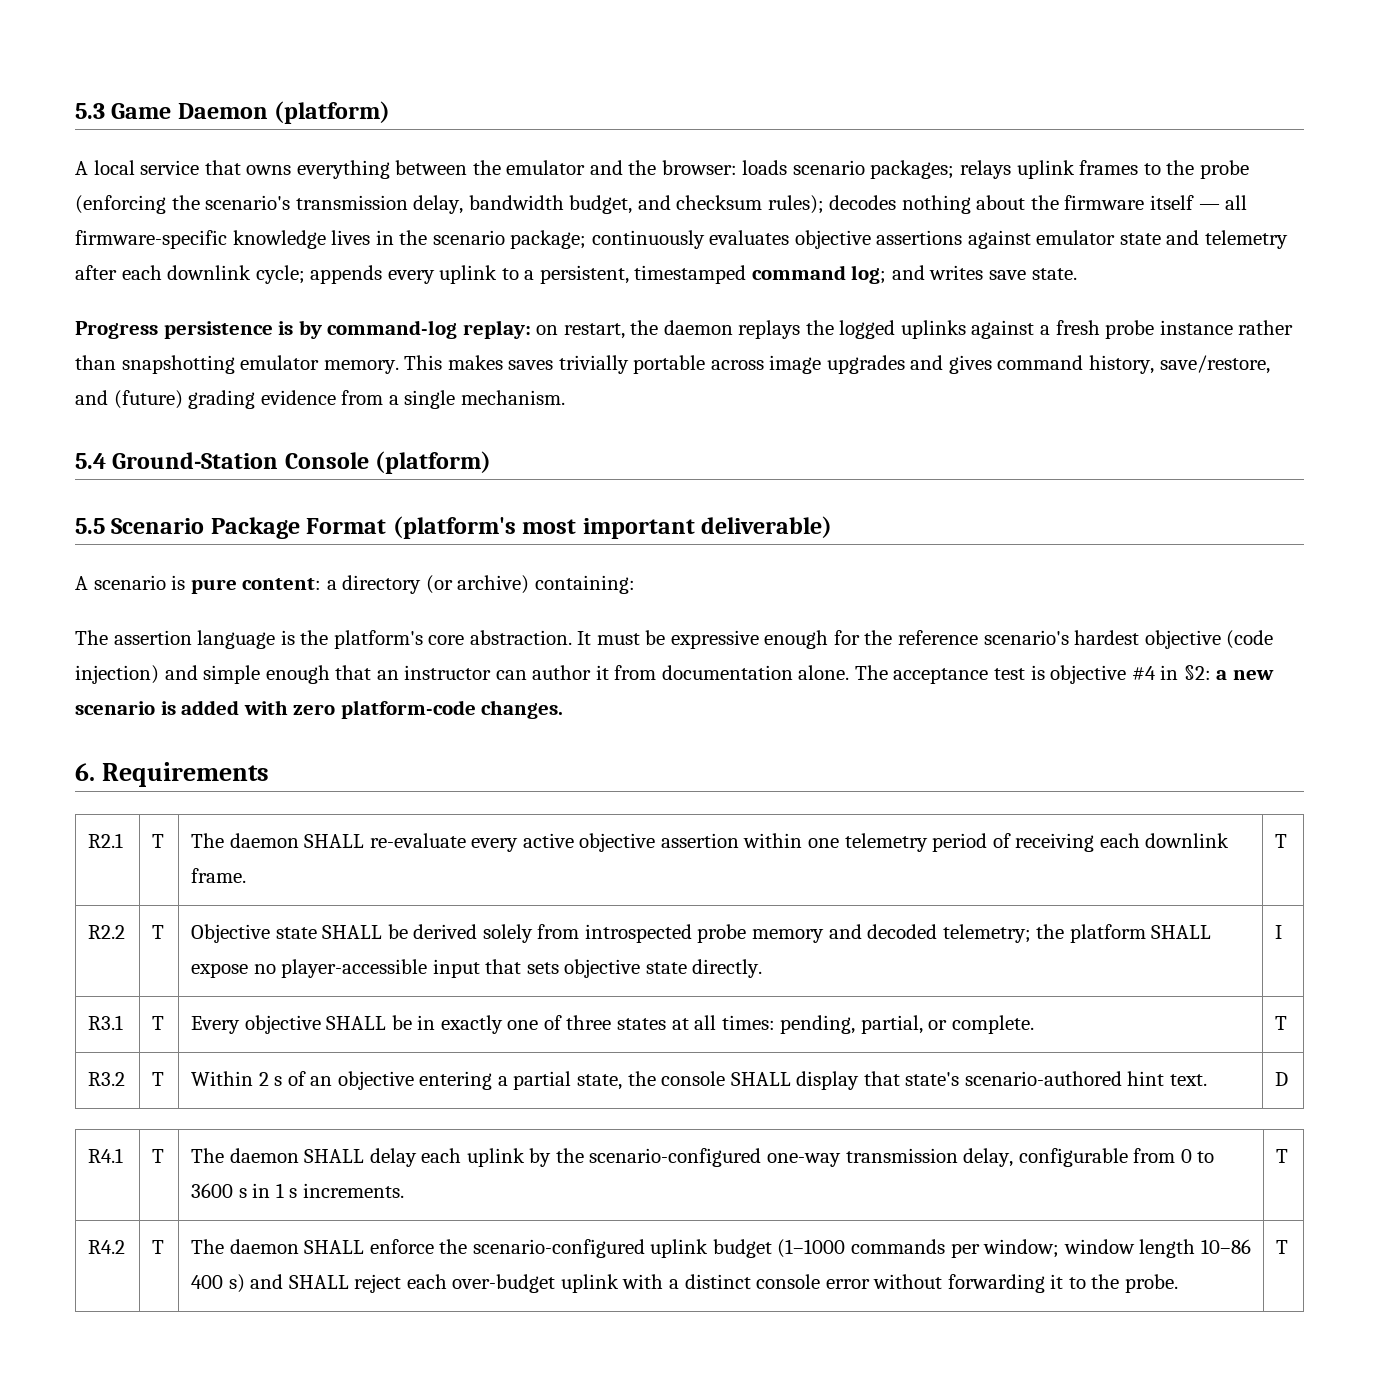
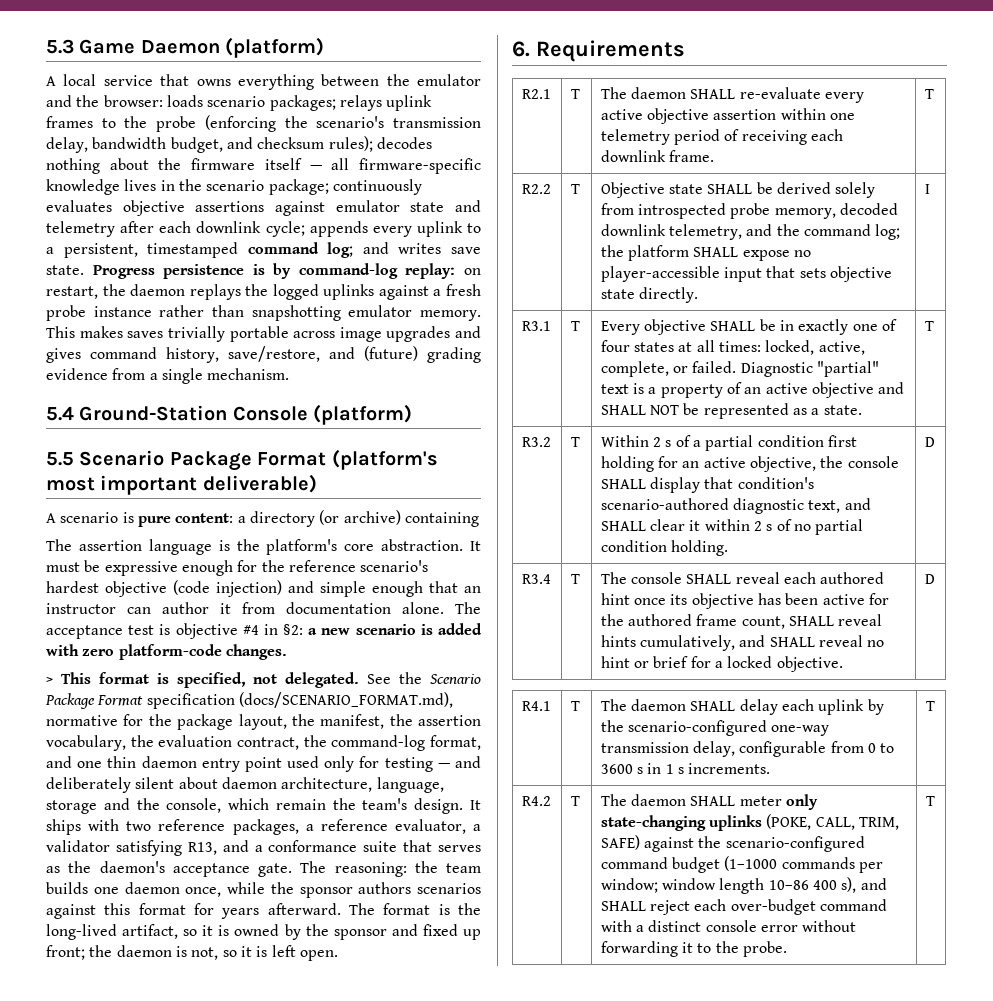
- and writes save state.
- Progress persistence is by command-log replay:
+ and writes save state. Progress persistence is by command-log replay:
- A scenario is pure content: a directory (or archive) containing:
+ A scenario is pure content: a directory (or archive) containing
+ > This format is specified, not delegated. See the Scenario Package Format specification (docs/SCENARIO_FORMAT.md), normative for the package layout, the manifest, the assertion vocabulary, the evaluation contract, the command-log format, and one thin daemon entry point used only for testing — and deliberately silent about daemon architecture, language, storage and the console, which remain the team's design. It ships with two reference packages, a reference evaluator, a validator satisfying R13, and a conformance suite that serves as the daemon's acceptance gate. The reasoning: the team builds one daemon once, while the sponsor authors scenarios against this format for years afterward. The format is the long-lived artifact, so it is owned by the sponsor and fixed up front; the daemon is not, so it is left open.
- R2.2 | T | Objective state SHALL be derived solely from introspected probe memory and decoded telemetry; the platform SHALL expose no player-accessible input that sets objective state directly. | I
+ R2.2 | T | Objective state SHALL be derived solely from introspected probe memory, decoded downlink telemetry, and the command log; the platform SHALL expose no player-accessible input that sets objective state directly. | I
- R3.1 | T | Every objective SHALL be in exactly one of three states at all times: pending, partial, or complete. | T
+ R3.1 | T | Every objective SHALL be in exactly one of four states at all times: locked, active, complete, or failed. Diagnostic "partial" text is a property of an active objective and SHALL NOT be represented as a state. | T
- R3.2 | T | Within 2 s of an objective entering a partial state, the console SHALL display that state's scenario-authored hint text. | D
+ R3.2 | T | Within 2 s of a partial condition first holding for an active objective, the console SHALL display that condition's scenario-authored diagnostic text, and SHALL clear it within 2 s of no partial condition holding. | D
+ R3.4 | T | The console SHALL reveal each authored hint once its objective has been active for the authored frame count, SHALL reveal hints cumulatively, and SHALL reveal no hint or brief for a locked objective. | D
- The daemon SHALL enforce the scenario-configured uplink budget (1–1000 commands per window; window length 10–86 400 s) and SHALL reject each over-budget uplink with a distinct console error without forwarding it to the probe.
+ The daemon SHALL meter only state-changing uplinks (POKE, CALL, TRIM, SAFE) against the scenario-configured command budget (1–1000 commands per window; window length 10–86 400 s), and SHALL reject each over-budget command with a distinct console error without forwarding it to the probe.

